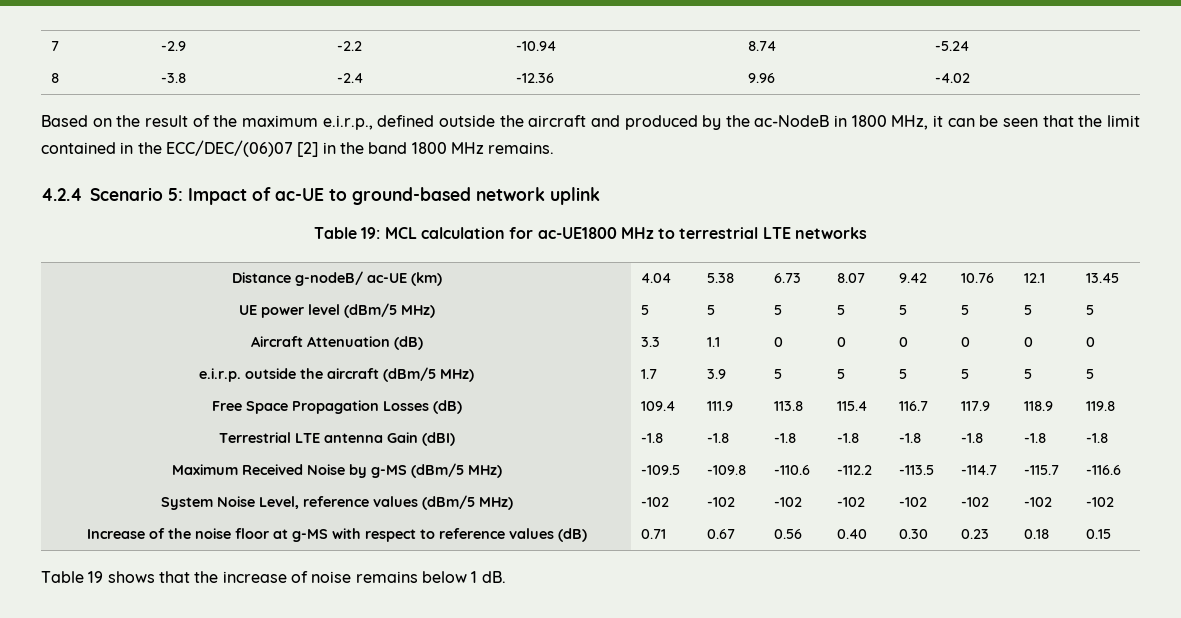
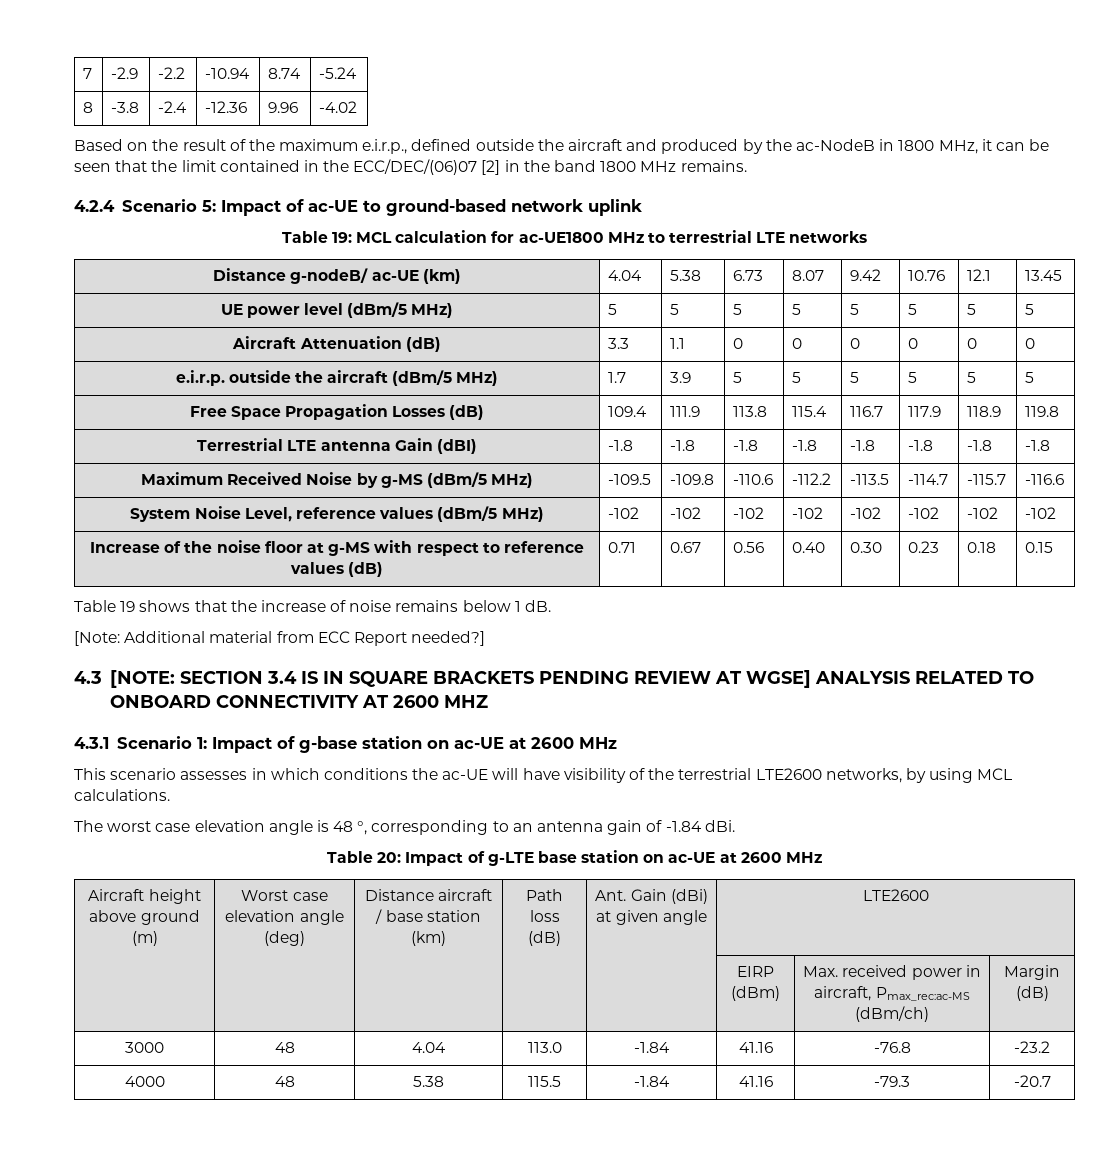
+ [Note: Additional material from ECC Report needed?]
+ 4.3 [NOTE: SECTION 3.4 IS IN SQUARE BRACKETS PENDING REVIEW AT WGSE] ANALYSIS RELATED TO ONBOARD CONNECTIVITY AT 2600 MHZ
+ 4.3.1 Scenario 1: Impact of g-base station on ac-UE at 2600 MHz
+ This scenario assesses in which conditions the ac-UE will have visibility of the terrestrial LTE2600 networks, by using MCL calculations.
+ The worst case elevation angle is 48 °, corresponding to an antenna gain of -1.84 dBi.
+ Table 20: Impact of g-LTE base station on ac-UE at 2600 MHz
+ Aircraft height above ground (m) | Worst case elevation angle (deg) | Distance aircraft / base station (km) | Path loss (dB) | Ant. Gain (dBi) at given angle | LTE2600
+ | | | | | EIRP (dBm) | Max. received power in aircraft, Pmax_rec:ac-MS (dBm/ch) | Margin (dB)
+ 3000 | 48 | 4.04 | 113.0 | -1.84 | 41.16 | -76.8 | -23.2
+ 4000 | 48 | 5.38 | 115.5 | -1.84 | 41.16 | -79.3 | -20.7

